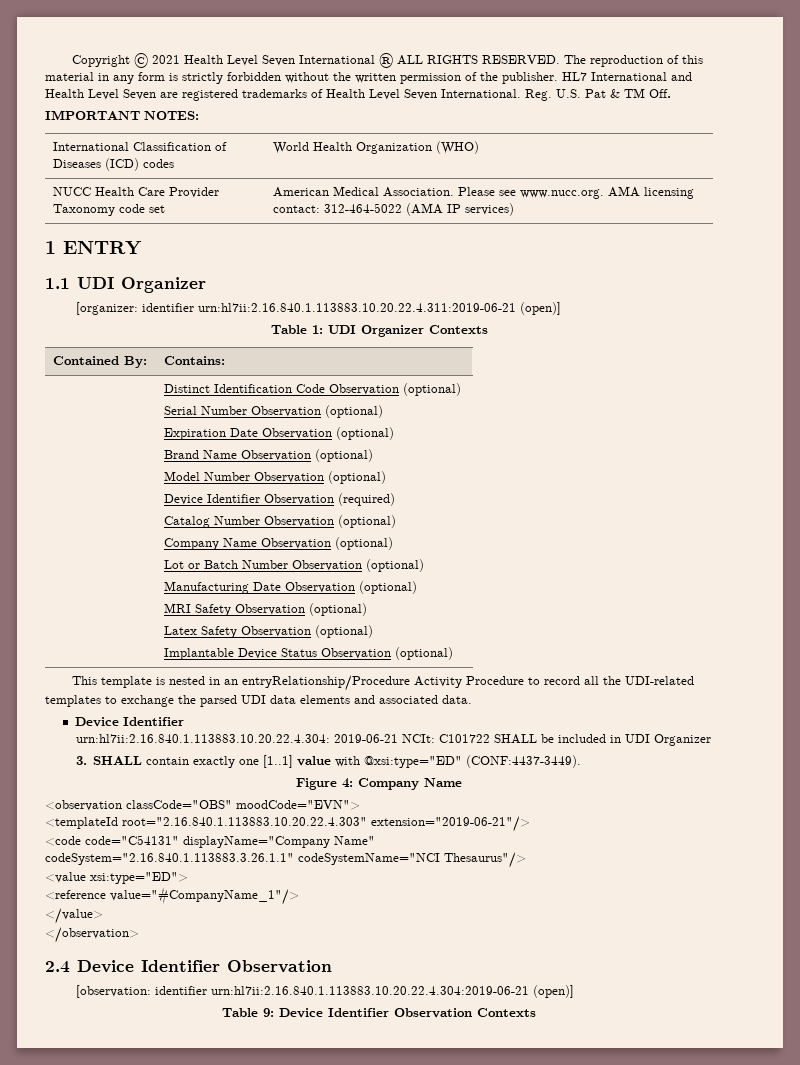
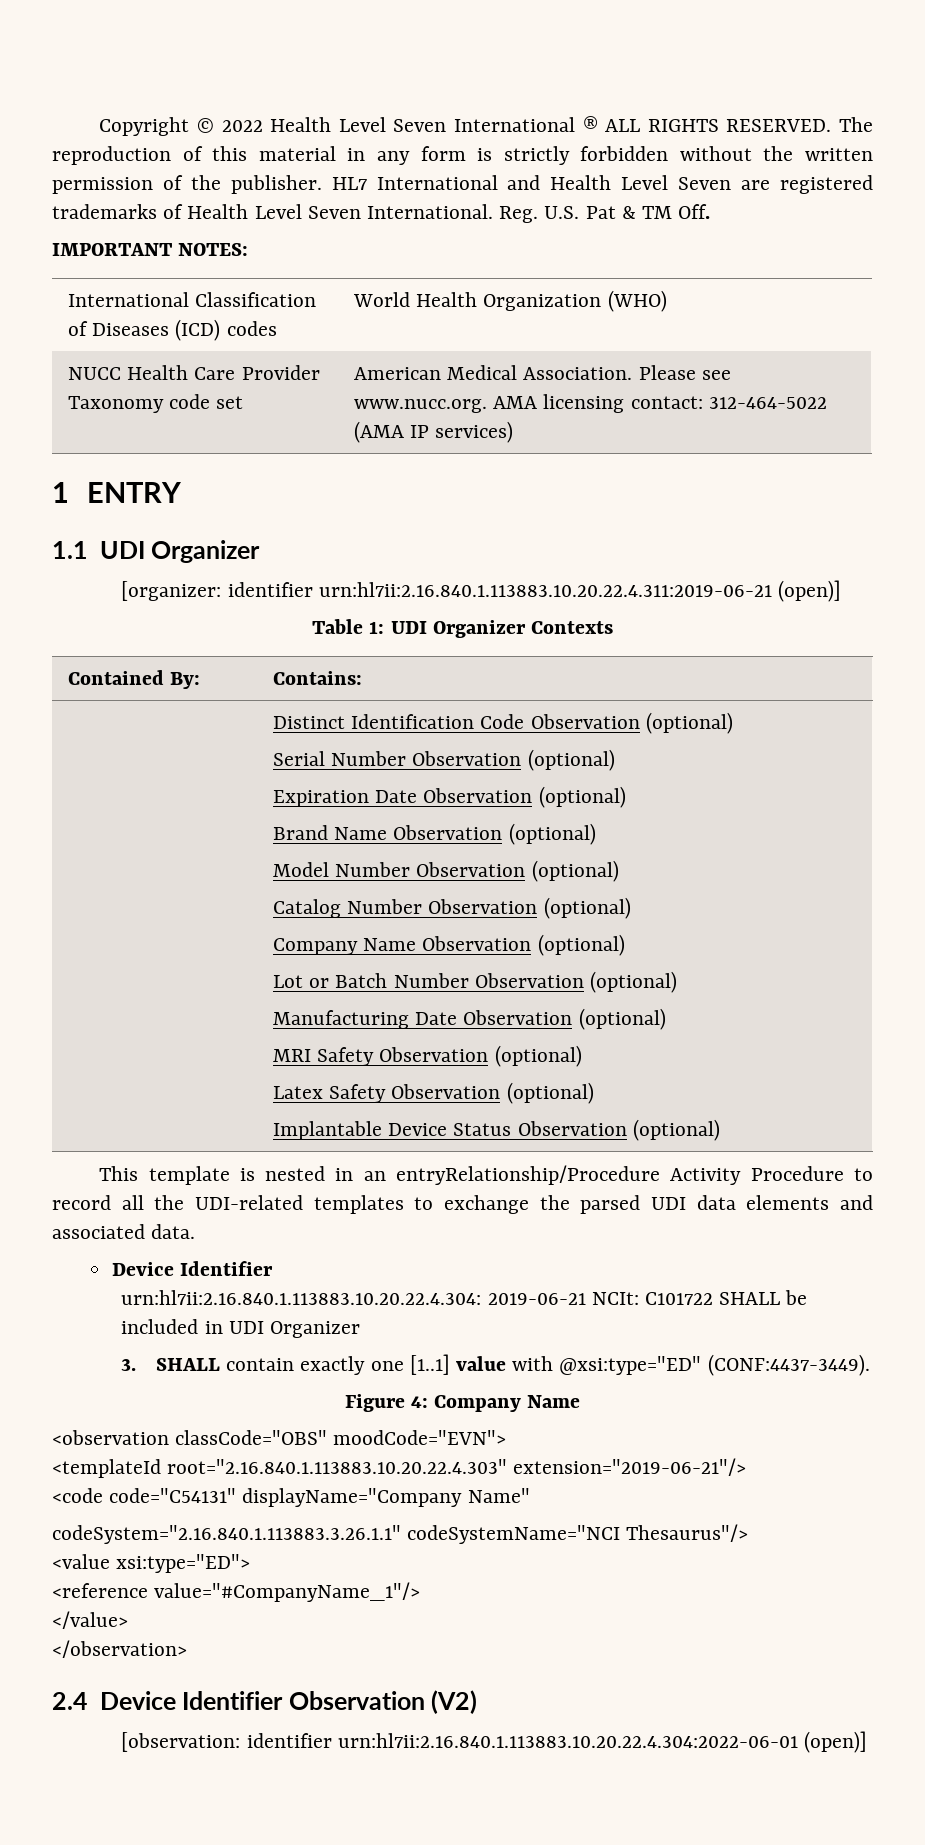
- Copyright © 2021 Health Level Seven International ® ALL RIGHTS RESERVED.
+ Copyright © 2022 Health Level Seven International ® ALL RIGHTS RESERVED.
- Device Identifier Observation (required)
- 2.4 Device Identifier Observation
+ 2.4 Device Identifier Observation (V2)
- [observation: identifier urn:hl7ii:2.16.840.1.113883.10.20.22.4.304:2019-06-21 (open)]
- Table 9: Device Identifier Observation Contexts
+ [observation: identifier urn:hl7ii:2.16.840.1.113883.10.20.22.4.304:2022-06-01 (open)]

